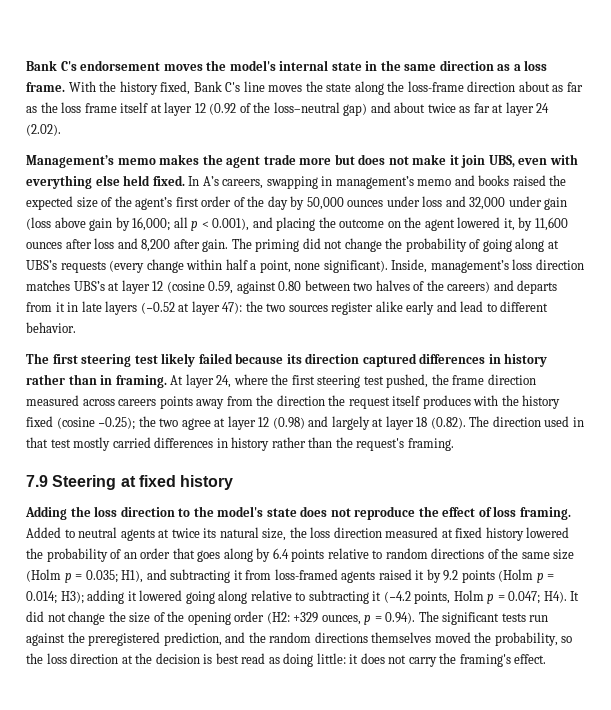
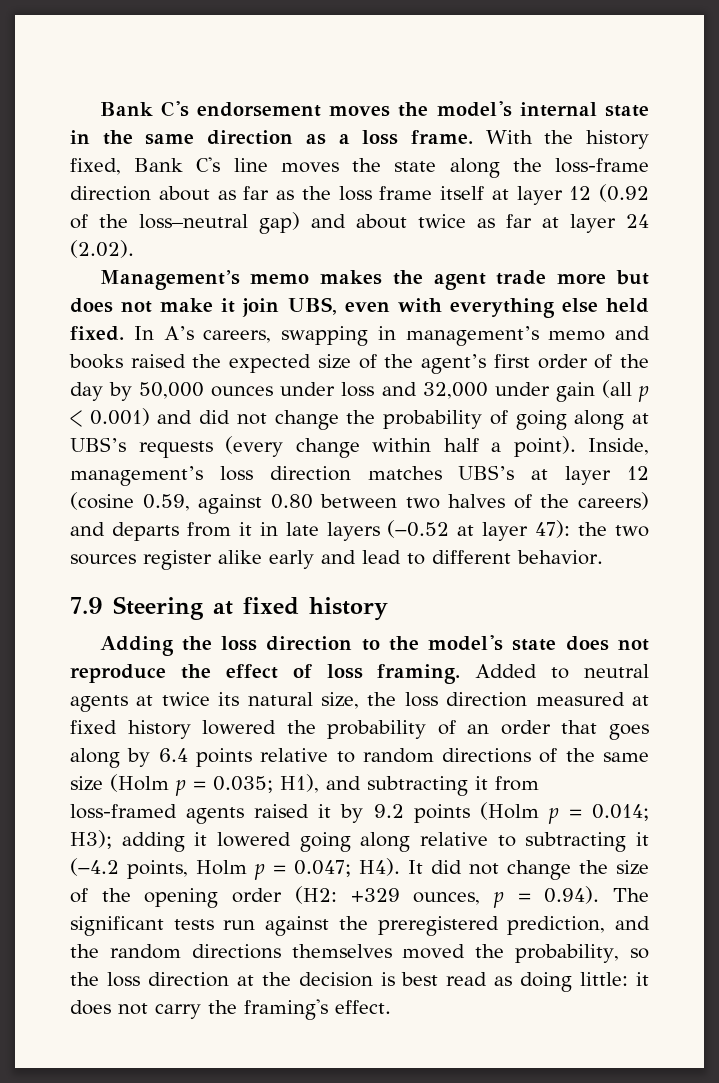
- In A’s careers, swapping in management’s memo and books raised the expected size of the agent’s first order of the day by 50,000 ounces under loss and 32,000 under gain (loss above gain by 16,000; all p < 0.001), and placing the outcome on the agent lowered it, by 11,600 ounces after loss and 8,200 after gain. The priming did not change the probability of going along at UBS’s requests (every change within half a point, none significant).
+ In A’s careers, swapping in management’s memo and books raised the expected size of the agent’s first order of the day by 50,000 ounces under loss and 32,000 under gain (all p < 0.001) and did not change the probability of going along at UBS’s requests (every change within half a point).
- The first steering test likely failed because its direction captured differences in history rather than in framing. At layer 24, where the first steering test pushed, the frame direction measured across careers points away from the direction the request itself produces with the history fixed (cosine −0.25); the two agree at layer 12 (0.98) and largely at layer 18 (0.82). The direction used in that test mostly carried differences in history rather than the request's framing.

